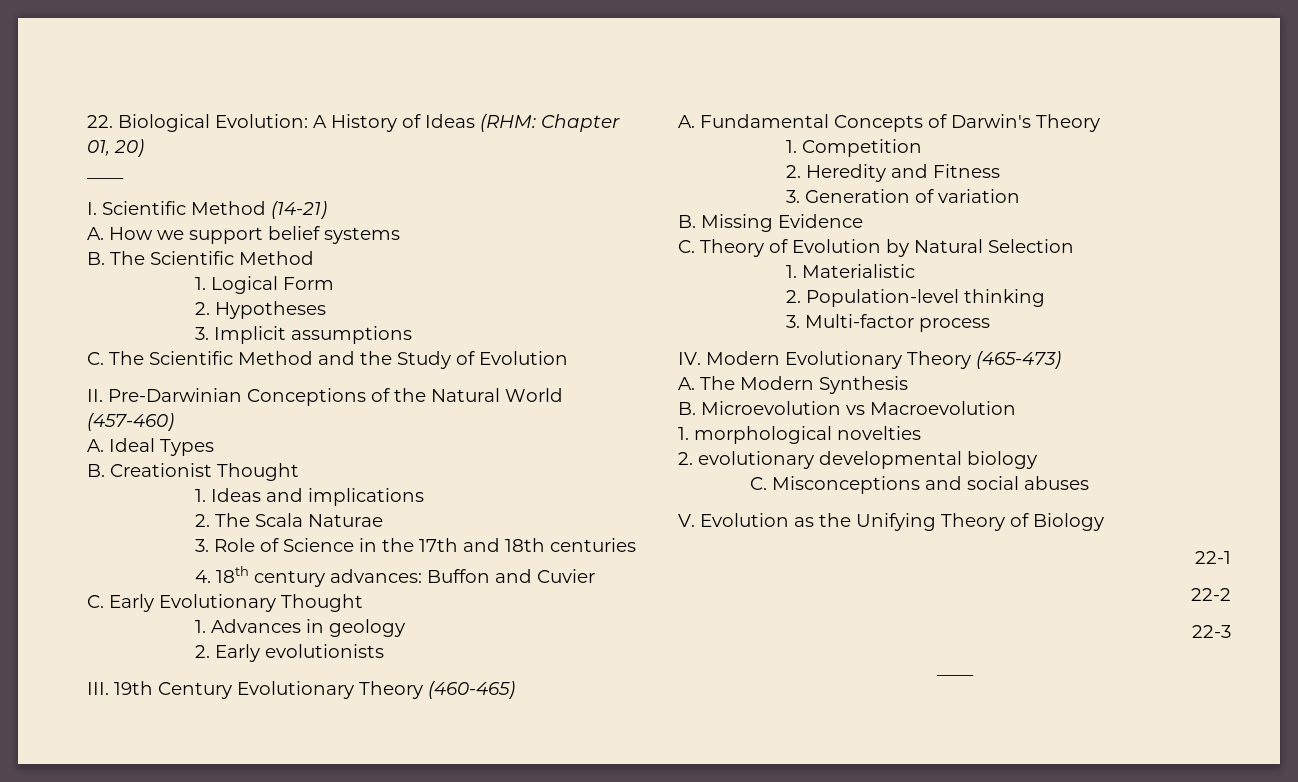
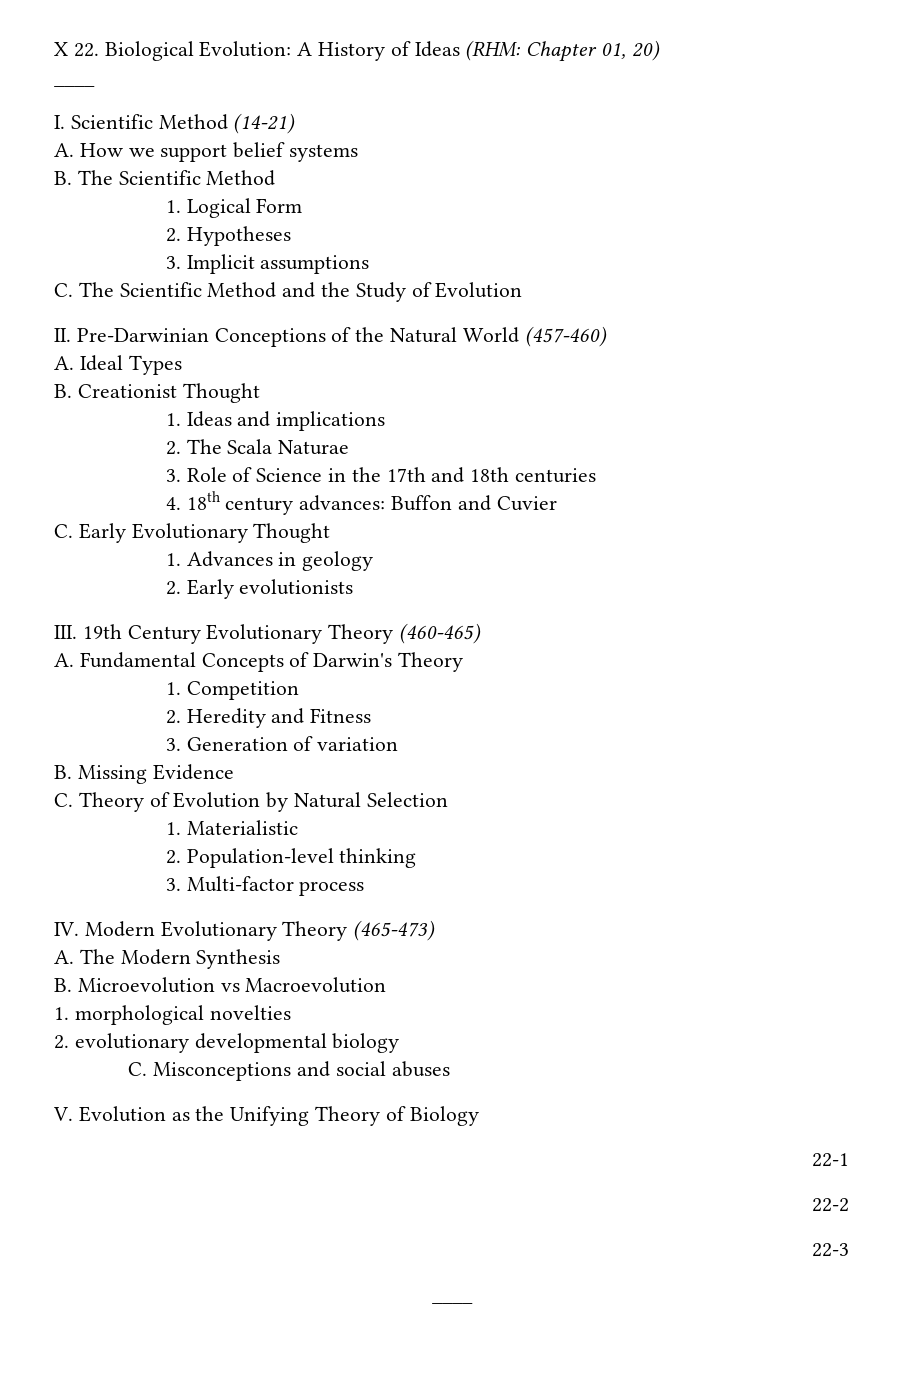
- 22. Biological Evolution: A History of Ideas (RHM: Chapter 01, 20)
+ X 22. Biological Evolution: A History of Ideas (RHM: Chapter 01, 20)

